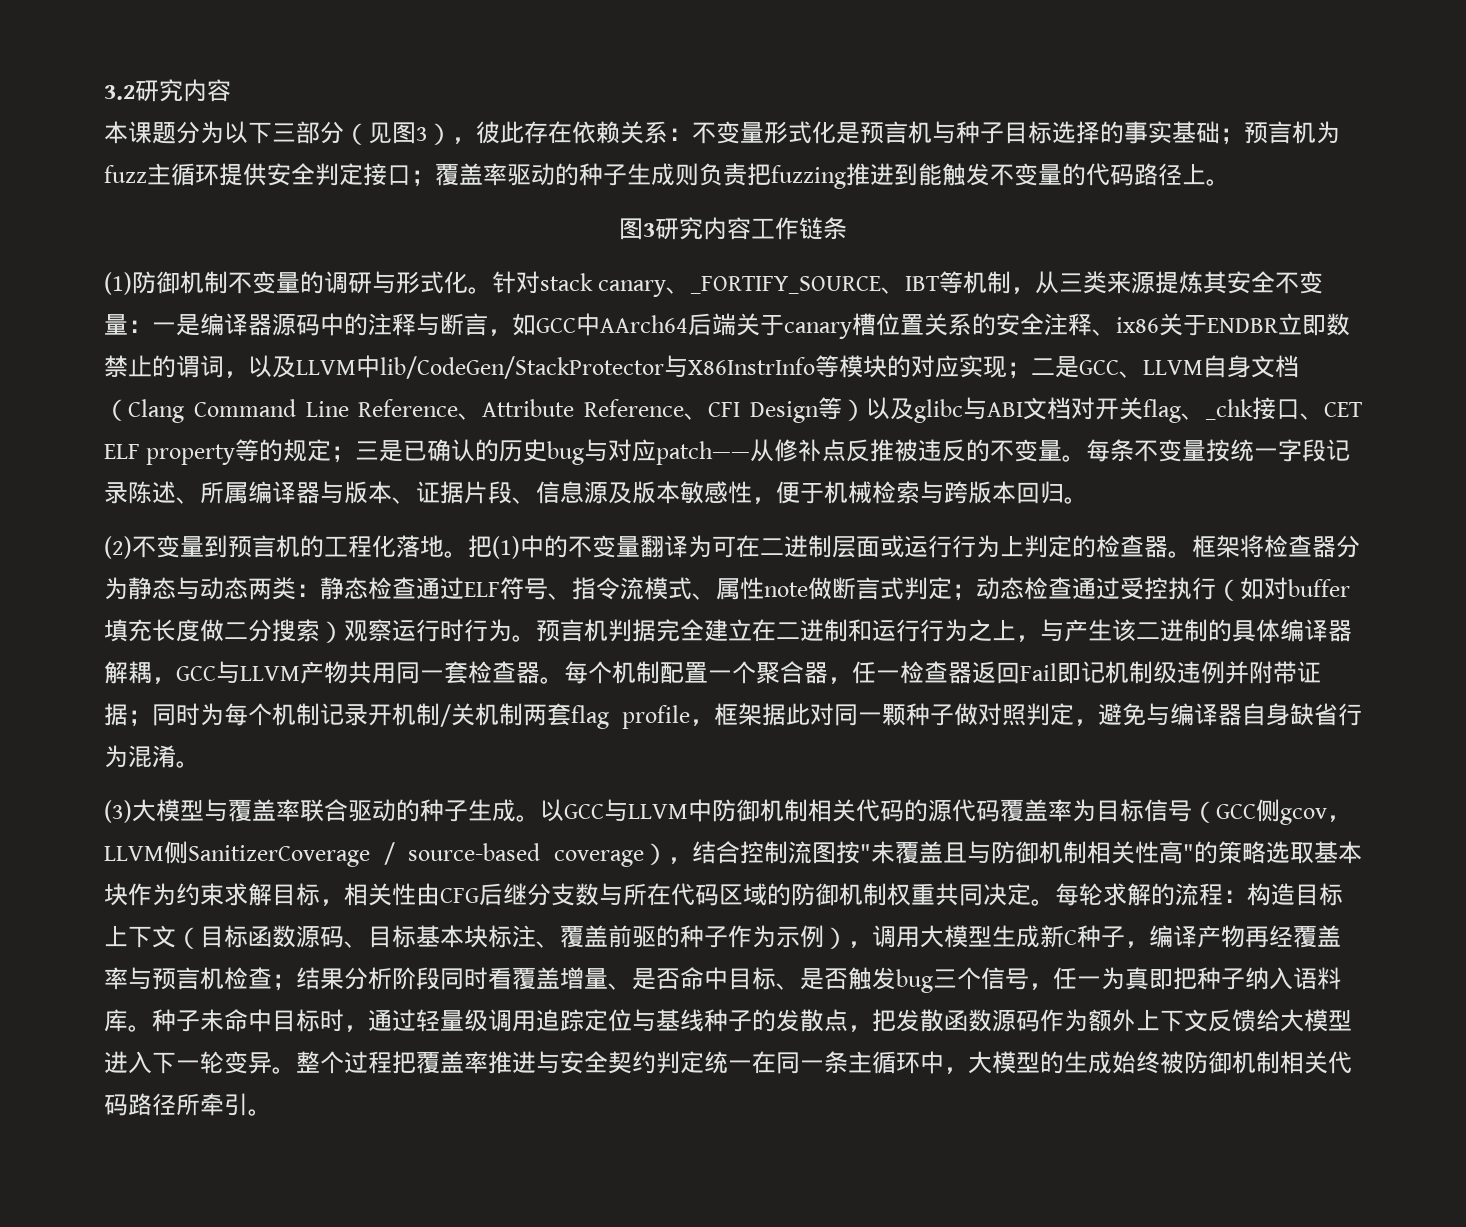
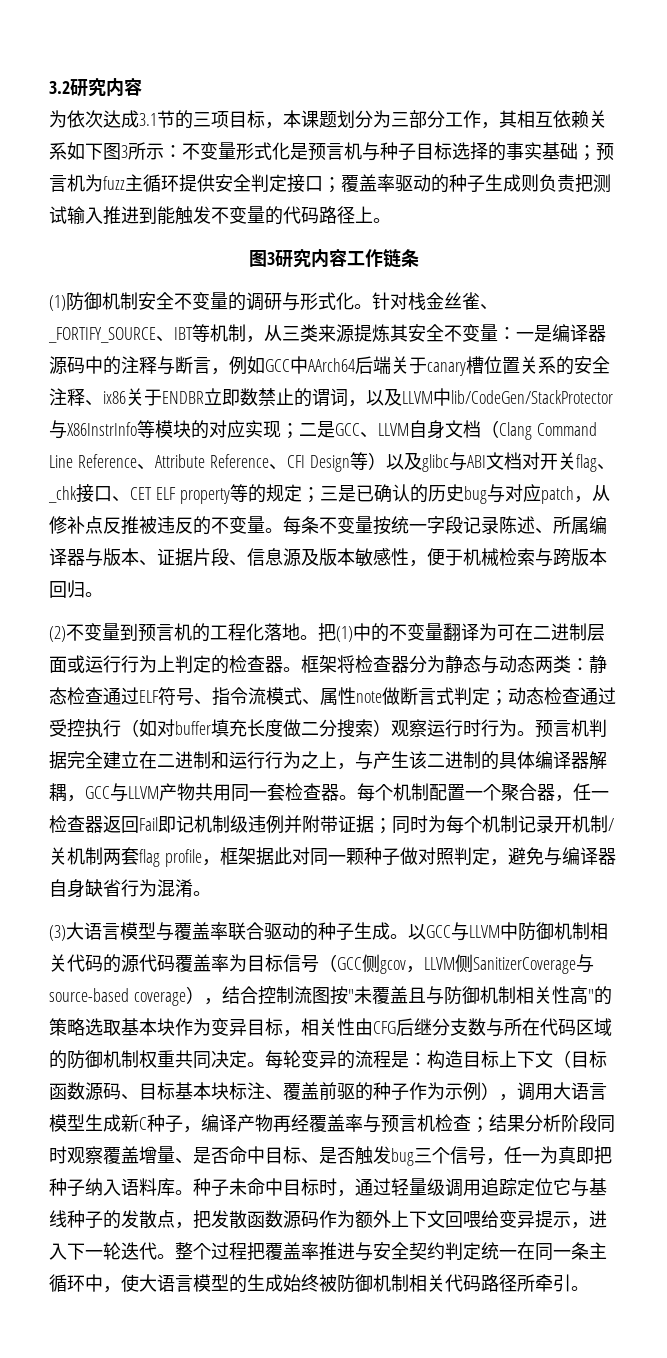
- 本课题分为以下三部分（见图3），彼此存在依赖关系：不变量形式化是预言机与种子目标选择的事实基础；预言机为fuzz主循环提供安全判定接口；覆盖率驱动的种子生成则负责把fuzzing推进到能触发不变量的代码路径上。
+ 为依次达成3.1节的三项目标，本课题划分为三部分工作，其相互依赖关系如下图3所示：不变量形式化是预言机与种子目标选择的事实基础；预言机为fuzz主循环提供安全判定接口；覆盖率驱动的种子生成则负责把测试输入推进到能触发不变量的代码路径上。
- (1)防御机制不变量的调研与形式化。
+ (1)防御机制安全不变量的调研与形式化。
- 针对stack canary、_FORTIFY_SOURCE、IBT等机制，从三类来源提炼其安全不变量：
+ 针对栈金丝雀、_FORTIFY_SOURCE、IBT等机制，从三类来源提炼其安全不变量：
- 一是编译器源码中的注释与断言，如GCC中AArch64后端关于canary槽位置关系的安全注释、ix86关于ENDBR立即数禁止的谓词，以及LLVM中lib/CodeGen/StackProtector与X86InstrInfo等模块的对应实现；
+ 一是编译器源码中的注释与断言，例如GCC中AArch64后端关于canary槽位置关系的安全注释、ix86关于ENDBR立即数禁止的谓词，以及LLVM中lib/CodeGen/StackProtector与X86InstrInfo等模块的对应实现；
- 三是已确认的历史bug与对应patch——从修补点反推被违反的不变量。
+ 三是已确认的历史bug与对应patch，从修补点反推被违反的不变量。
- (3)大模型与覆盖率联合驱动的种子生成。
+ (3)大语言模型与覆盖率联合驱动的种子生成。
- 以GCC与LLVM中防御机制相关代码的源代码覆盖率为目标信号（GCC侧gcov，LLVM侧SanitizerCoverage / source-based coverage），结合控制流图按"未覆盖且与防御机制相关性高"的策略选取基本块作为约束求解目标，相关性由CFG后继分支数与所在代码区域的防御机制权重共同决定。
+ 以GCC与LLVM中防御机制相关代码的源代码覆盖率为目标信号（GCC侧gcov，LLVM侧SanitizerCoverage与source-based coverage），结合控制流图按"未覆盖且与防御机制相关性高"的策略选取基本块作为变异目标，相关性由CFG后继分支数与所在代码区域的防御机制权重共同决定。
- 每轮求解的流程：构造目标上下文（目标函数源码、目标基本块标注、覆盖前驱的种子作为示例），调用大模型生成新C种子，编译产物再经覆盖率与预言机检查；结果分析阶段同时看覆盖增量、是否命中目标、是否触发bug三个信号，任一为真即把种子纳入语料库。
+ 每轮变异的流程是：构造目标上下文（目标函数源码、目标基本块标注、覆盖前驱的种子作为示例），调用大语言模型生成新C种子，编译产物再经覆盖率与预言机检查；结果分析阶段同时观察覆盖增量、是否命中目标、是否触发bug三个信号，任一为真即把种子纳入语料库。
- 种子未命中目标时，通过轻量级调用追踪定位与基线种子的发散点，把发散函数源码作为额外上下文反馈给大模型进入下一轮变异。
+ 种子未命中目标时，通过轻量级调用追踪定位它与基线种子的发散点，把发散函数源码作为额外上下文回喂给变异提示，进入下一轮迭代。
- 整个过程把覆盖率推进与安全契约判定统一在同一条主循环中，大模型的生成始终被防御机制相关代码路径所牵引。
+ 整个过程把覆盖率推进与安全契约判定统一在同一条主循环中，使大语言模型的生成始终被防御机制相关代码路径所牵引。

